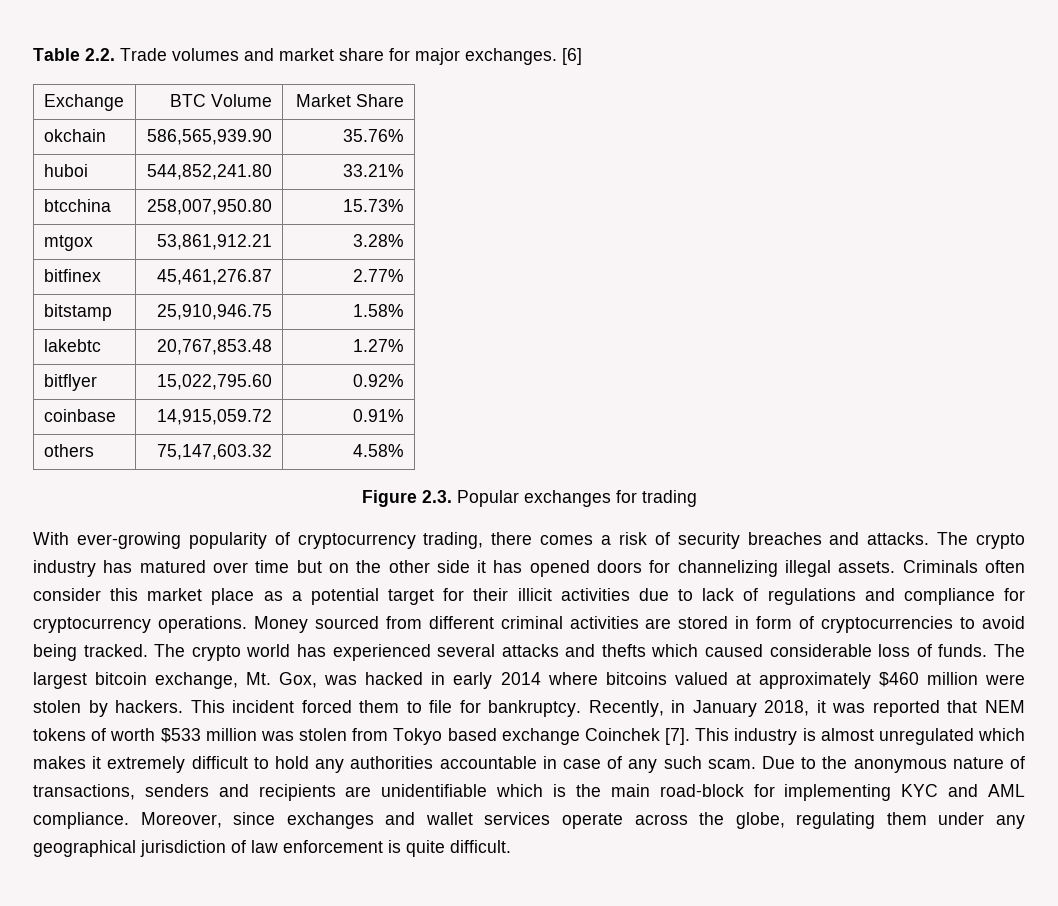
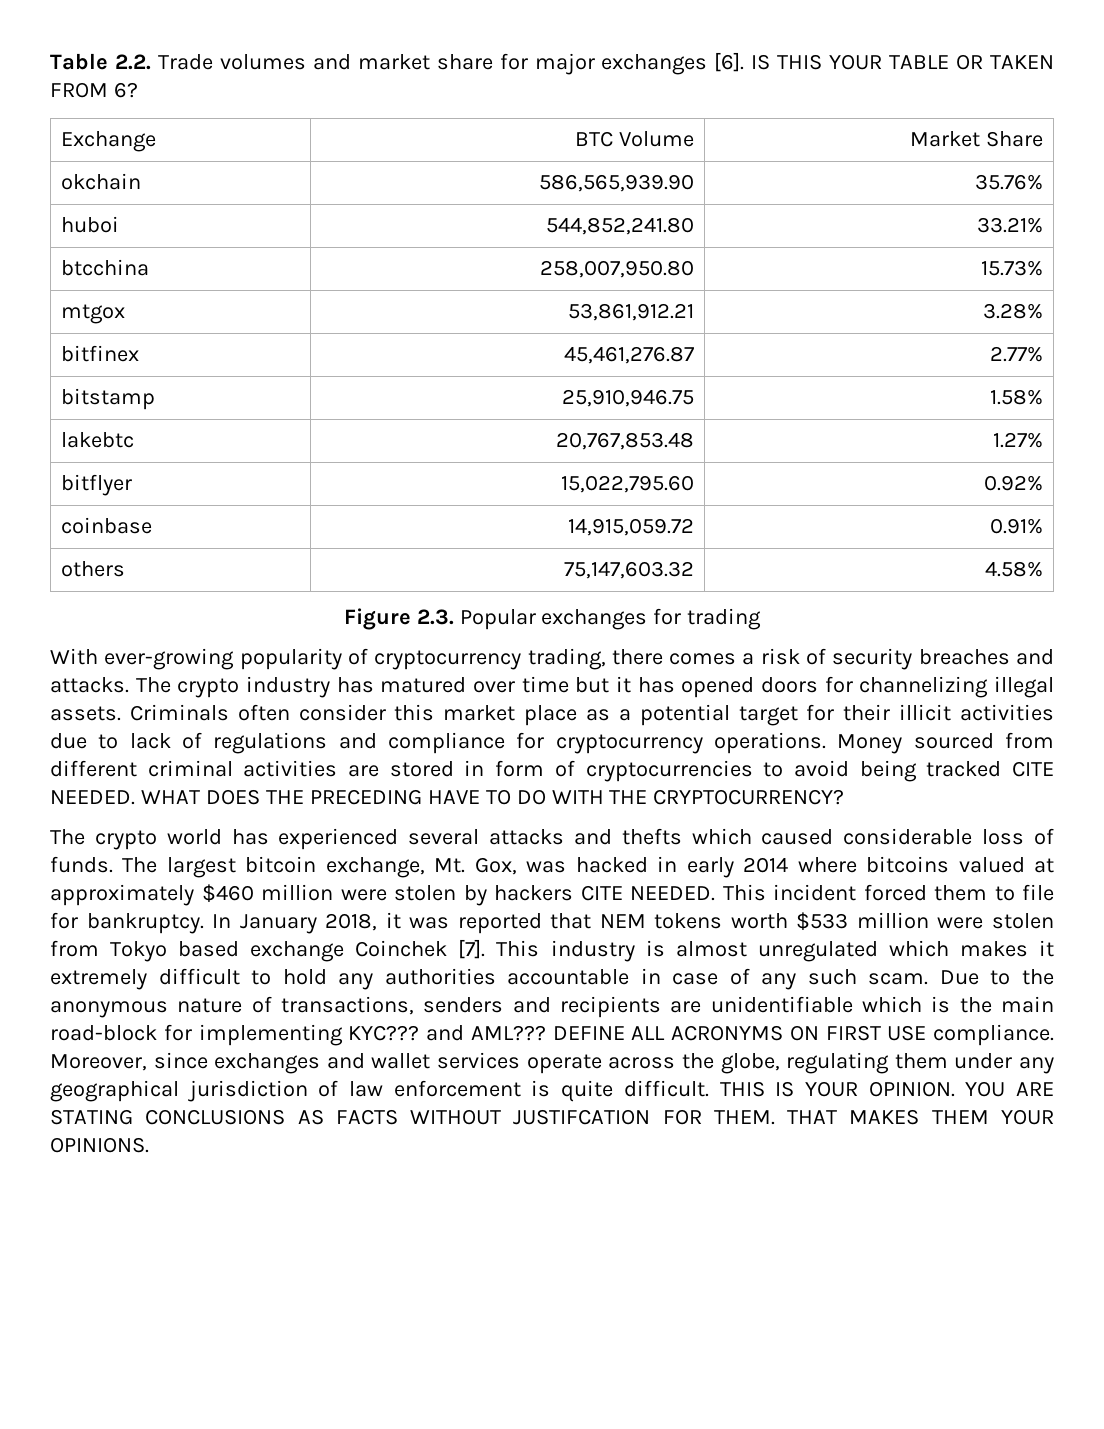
- Table 2.2. Trade volumes and market share for major exchanges. [6]
+ Table 2.2. Trade volumes and market share for major exchanges [6]. IS THIS YOUR TABLE OR TAKEN FROM 6?
- The crypto industry has matured over time but on the other side it has opened doors for channelizing illegal assets.
+ The crypto industry has matured over time but it has opened doors for channelizing illegal assets.
- Money sourced from different criminal activities are stored in form of cryptocurrencies to avoid being tracked. The crypto world has experienced several attacks and thefts which caused considerable loss of funds.
+ Money sourced from different criminal activities are stored in form of cryptocurrencies to avoid being tracked CITE NEEDED. WHAT DOES THE PRECEDING HAVE TO DO WITH THE CRYPTOCURRENCY?
+ The crypto world has experienced several attacks and thefts which caused considerable loss of funds.
- The largest bitcoin exchange, Mt. Gox, was hacked in early 2014 where bitcoins valued at approximately $460 million were stolen by hackers.
+ The largest bitcoin exchange, Mt. Gox, was hacked in early 2014 where bitcoins valued at approximately $460 million were stolen by hackers CITE NEEDED.
- Recently, in January 2018, it was reported that NEM tokens of worth $533 million was stolen from Tokyo based exchange Coinchek [7].
+ In January 2018, it was reported that NEM tokens worth $533 million were stolen from Tokyo based exchange Coinchek [7].
- Due to the anonymous nature of transactions, senders and recipients are unidentifiable which is the main road-block for implementing KYC and AML compliance.
+ Due to the anonymous nature of transactions, senders and recipients are unidentifiable which is the main road-block for implementing KYC??? and AML??? DEFINE ALL ACRONYMS ON FIRST USE compliance.
+ THIS IS YOUR OPINION. YOU ARE STATING CONCLUSIONS AS FACTS WITHOUT JUSTIFCATION FOR THEM. THAT MAKES THEM YOUR OPINIONS.

